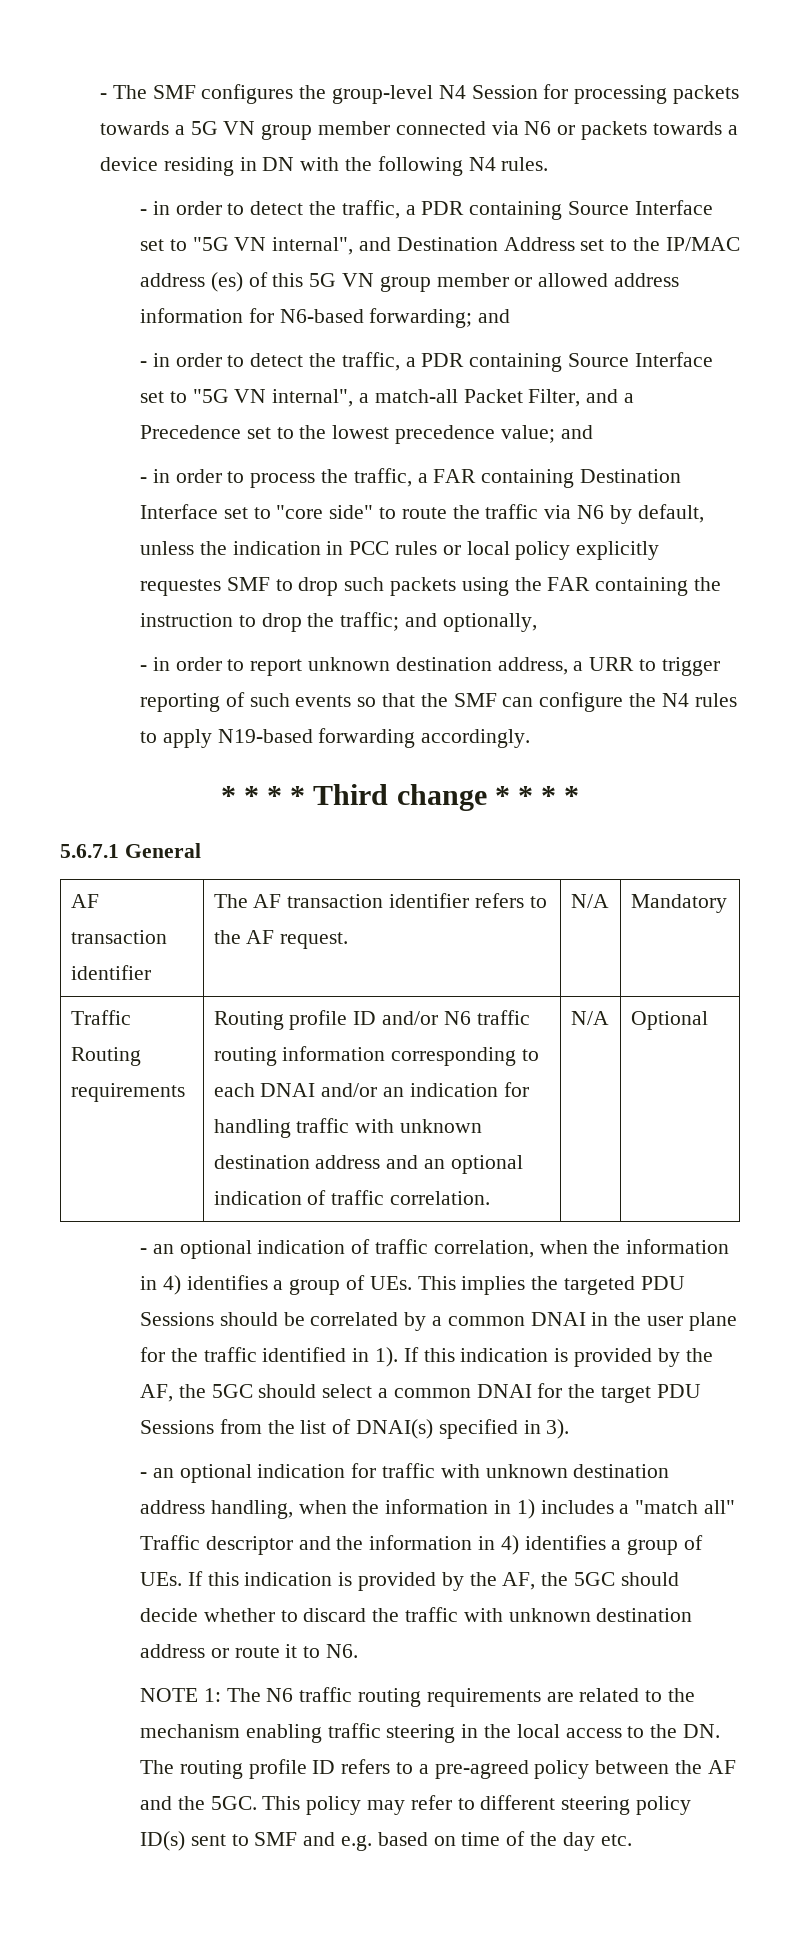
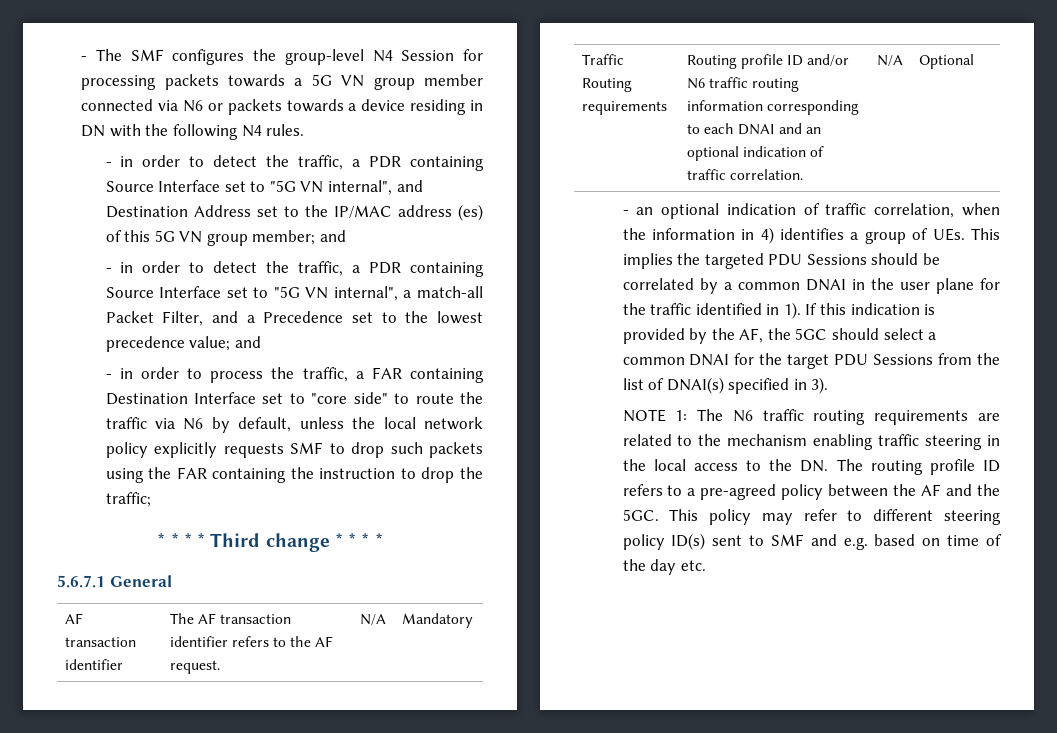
- - in order to detect the traffic, a PDR containing Source Interface set to "5G VN internal", and Destination Address set to the IP/MAC address (es) of this 5G VN group member or allowed address information for N6-based forwarding; and
+ - in order to detect the traffic, a PDR containing Source Interface set to "5G VN internal", and Destination Address set to the IP/MAC address (es) of this 5G VN group member; and
- - in order to process the traffic, a FAR containing Destination Interface set to "core side" to route the traffic via N6 by default, unless the indication in PCC rules or local policy explicitly requestes SMF to drop such packets using the FAR containing the instruction to drop the traffic; and optionally,
- - in order to report unknown destination address, a URR to trigger reporting of such events so that the SMF can configure the N4 rules to apply N19-based forwarding accordingly.
+ - in order to process the traffic, a FAR containing Destination Interface set to "core side" to route the traffic via N6 by default, unless the local network policy explicitly requests SMF to drop such packets using the FAR containing the instruction to drop the traffic;
- Traffic Routing requirements | Routing profile ID and/or N6 traffic routing information corresponding to each DNAI and/or an indication for handling traffic with unknown destination address and an optional indication of traffic correlation. | N/A | Optional
+ Traffic Routing requirements | Routing profile ID and/or N6 traffic routing information corresponding to each DNAI and an optional indication of traffic correlation. | N/A | Optional
- - an optional indication for traffic with unknown destination address handling, when the information in 1) includes a "match all" Traffic descriptor and the information in 4) identifies a group of UEs. If this indication is provided by the AF, the 5GC should decide whether to discard the traffic with unknown destination address or route it to N6.

